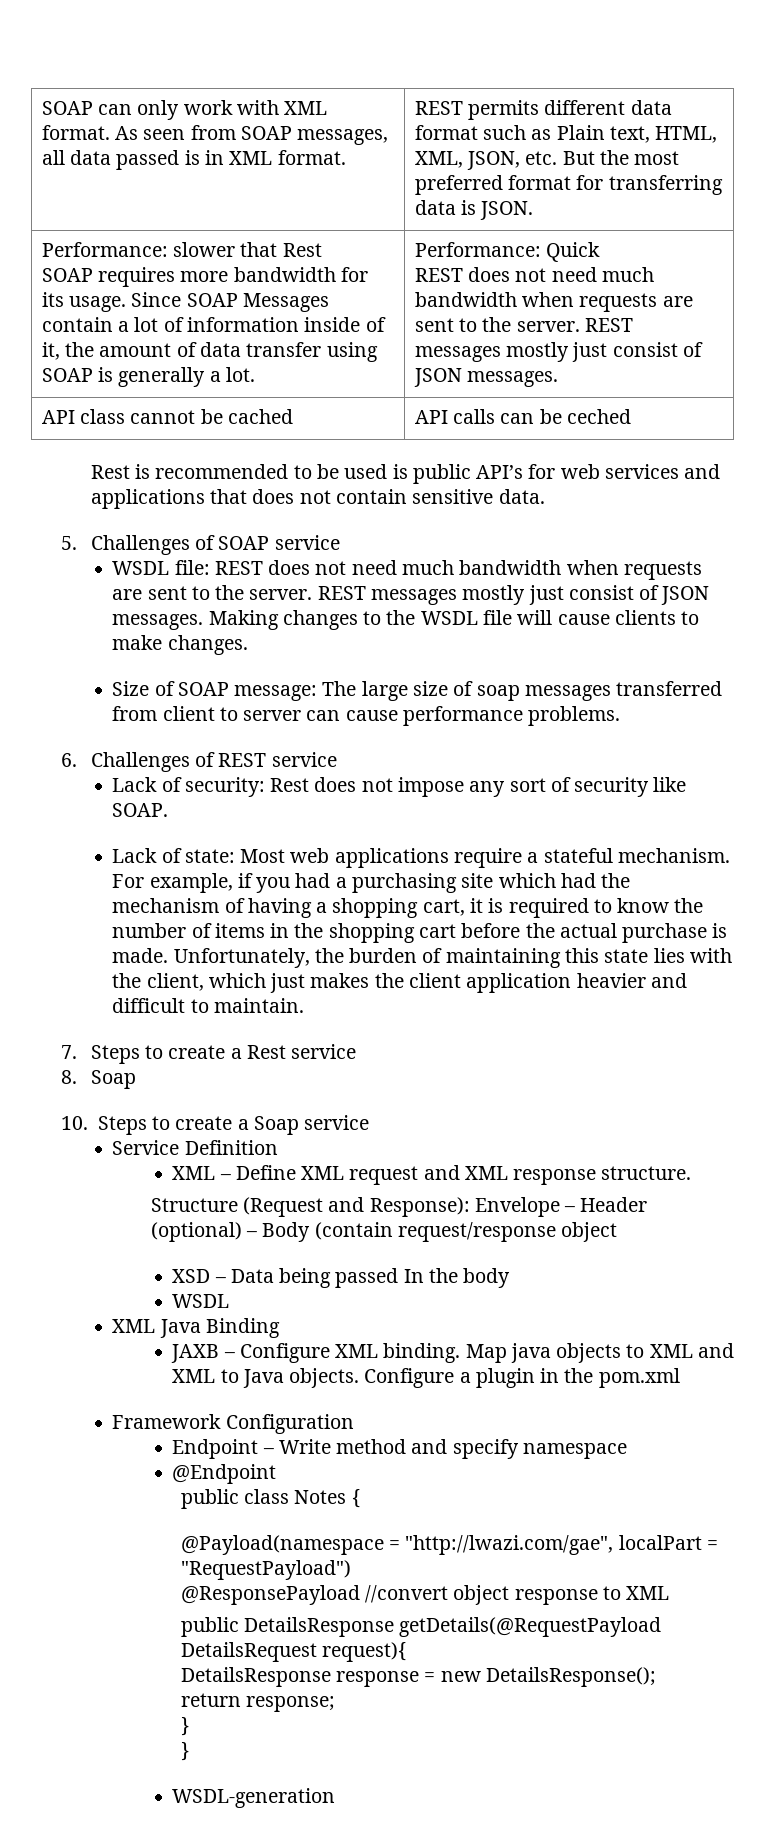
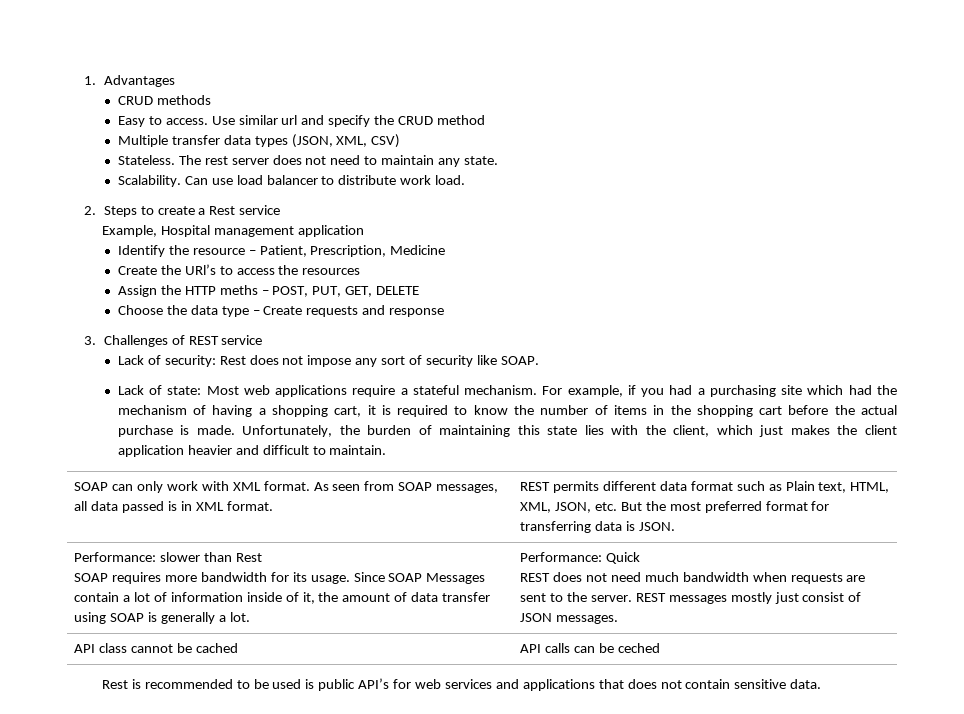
+ 1. Advantages
+ CRUD methods
+ Easy to access. Use similar url and specify the CRUD method
+ Multiple transfer data types (JSON, XML, CSV)
+ Stateless. The rest server does not need to maintain any state.
+ Scalability. Can use load balancer to distribute work load.
+ 2. Steps to create a Rest service
+ Example, Hospital management application
+ Identify the resource – Patient, Prescription, Medicine
+ Create the URl’s to access the resources
+ Assign the HTTP meths – POST, PUT, GET, DELETE
+ Choose the data type – Create requests and response
+ 3. Challenges of REST service
+ Lack of security: Rest does not impose any sort of security like SOAP.
+ Lack of state: Most web applications require a stateful mechanism. For example, if you had a purchasing site which had the mechanism of having a shopping cart, it is required to know the number of items in the shopping cart before the actual purchase is made. Unfortunately, the burden of maintaining this state lies with the client, which just makes the client application heavier and difficult to maintain.
- Performance: slower that Rest
+ Performance: slower than Rest
- 5. Challenges of SOAP service
- WSDL file: REST does not need much bandwidth when requests are sent to the server. REST messages mostly just consist of JSON messages. Making changes to the WSDL file will cause clients to make changes.
- Size of SOAP message: The large size of soap messages transferred from client to server can cause performance problems.
- 6. Challenges of REST service
- Lack of security: Rest does not impose any sort of security like SOAP.
- Lack of state: Most web applications require a stateful mechanism. For example, if you had a purchasing site which had the mechanism of having a shopping cart, it is required to know the number of items in the shopping cart before the actual purchase is made. Unfortunately, the burden of maintaining this state lies with the client, which just makes the client application heavier and difficult to maintain.
- 7. Steps to create a Rest service
- 8. Soap
- 10. Steps to create a Soap service
- Service Definition
- XML – Define XML request and XML response structure.
- Structure (Request and Response): Envelope – Header (optional) – Body (contain request/response object
- XSD – Data being passed In the body
- WSDL
- XML Java Binding
- JAXB – Configure XML binding. Map java objects to XML and XML to Java objects. Configure a plugin in the pom.xml
- Framework Configuration
- Endpoint – Write method and specify namespace
- @Endpoint
- public class Notes {
- @Payload(namespace = "http://lwazi.com/gae", localPart = "RequestPayload")
- @ResponsePayload //convert object response to XML
- public DetailsResponse getDetails(@RequestPayload DetailsRequest request){
- DetailsResponse response = new DetailsResponse();
- return response;
- }
- }
- WSDL-generation

